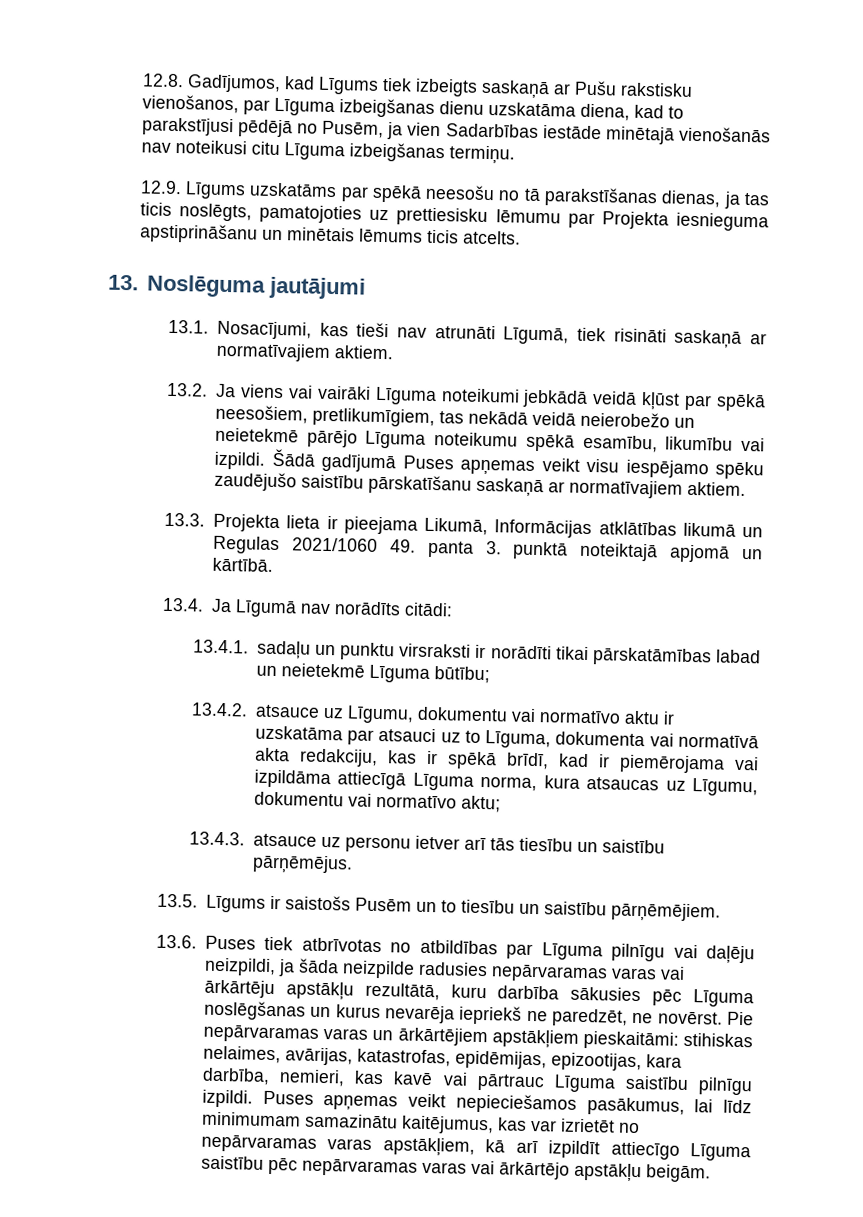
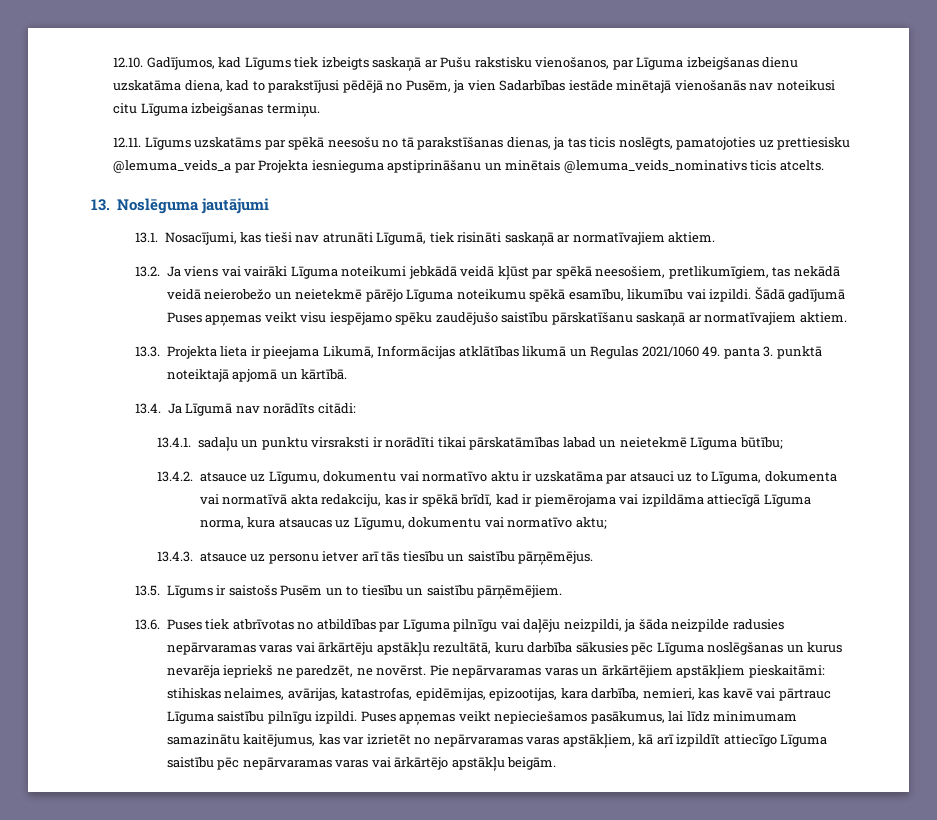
- 12.8. Gadījumos, kad Līgums tiek izbeigts saskaņā ar Pušu rakstisku vienošanos, par Līguma izbeigšanas dienu uzskatāma diena, kad to parakstījusi pēdējā no Pusēm, ja vien Sadarbības iestāde minētajā vienošanās nav noteikusi citu Līguma izbeigšanas termiņu.
+ 12.10. Gadījumos, kad Līgums tiek izbeigts saskaņā ar Pušu rakstisku vienošanos, par Līguma izbeigšanas dienu uzskatāma diena, kad to parakstījusi pēdējā no Pusēm, ja vien Sadarbības iestāde minētajā vienošanās nav noteikusi citu Līguma izbeigšanas termiņu.
- 12.9. Līgums uzskatāms par spēkā neesošu no tā parakstīšanas dienas, ja tas ticis noslēgts, pamatojoties uz prettiesisku lēmumu par Projekta iesnieguma apstiprināšanu un minētais lēmums ticis atcelts.
+ 12.11. Līgums uzskatāms par spēkā neesošu no tā parakstīšanas dienas, ja tas ticis noslēgts, pamatojoties uz prettiesisku @lemuma_veids_a par Projekta iesnieguma apstiprināšanu un minētais @lemuma_veids_nominativs ticis atcelts.

